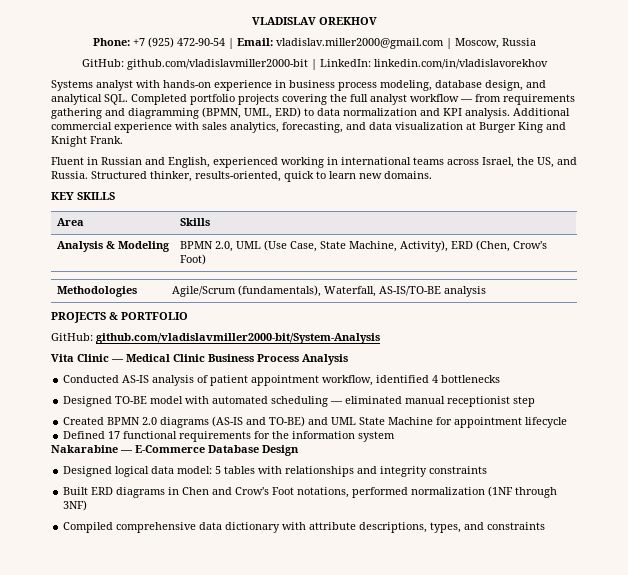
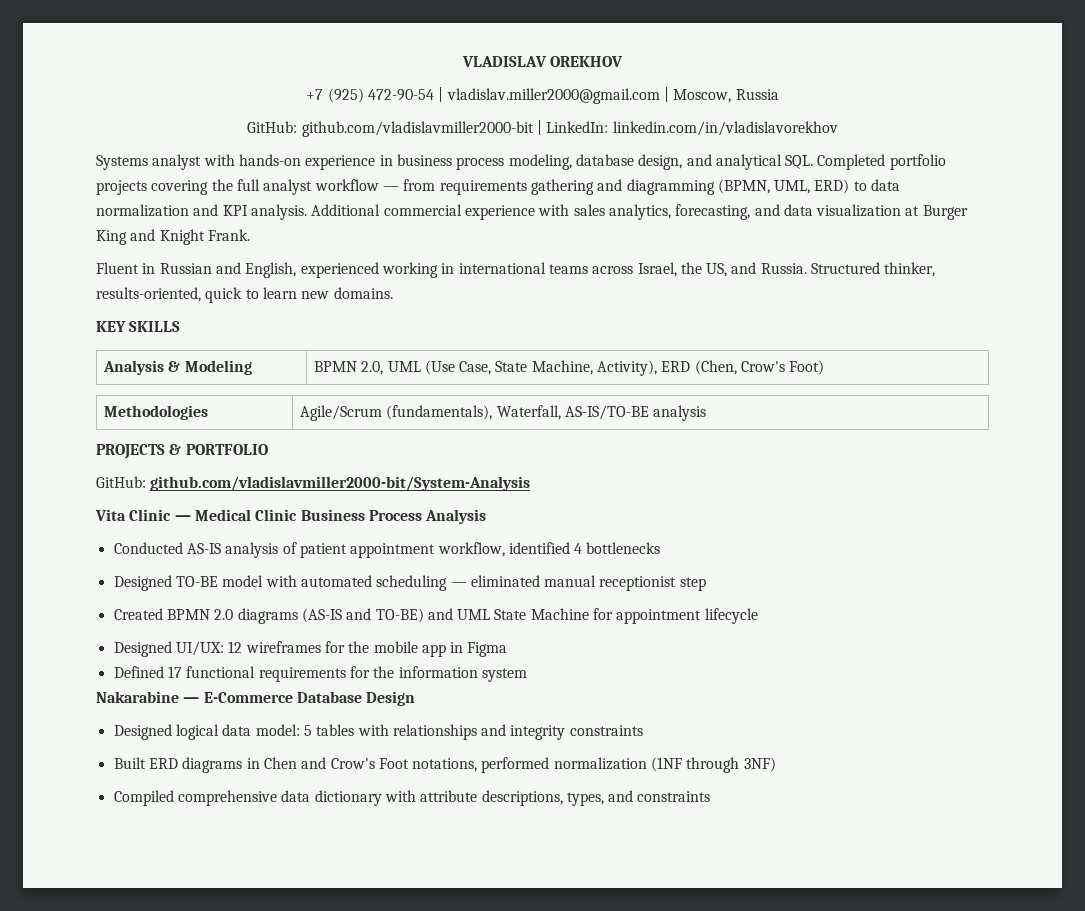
- Phone: +7 (925) 472-90-54 | Email: vladislav.miller2000@gmail.com | Moscow, Russia
+ +7 (925) 472-90-54 | vladislav.miller2000@gmail.com | Moscow, Russia
- Area | Skills
+ Designed UI/UX: 12 wireframes for the mobile app in Figma

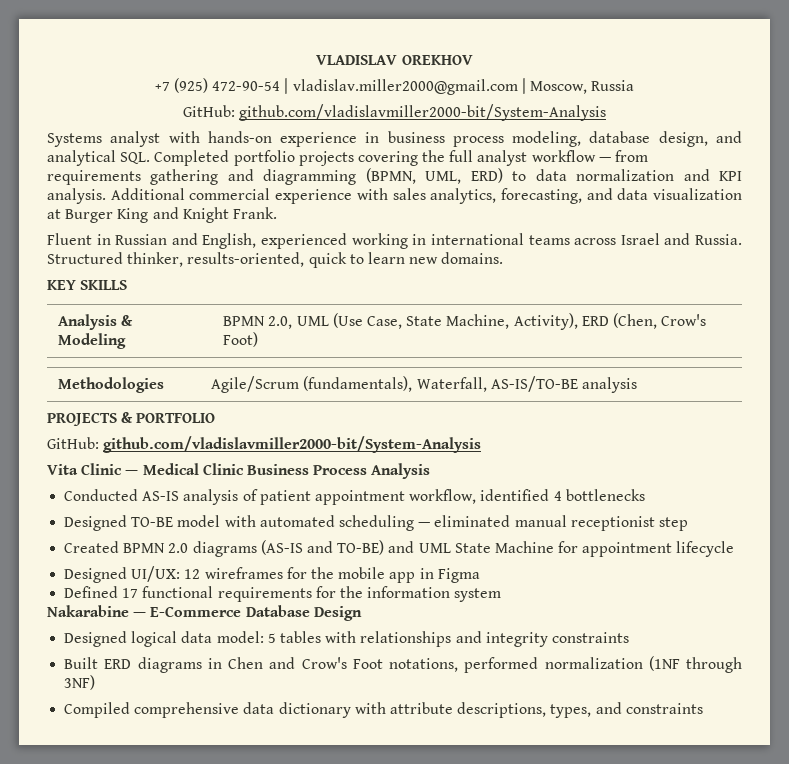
  +7 (925) 472-90-54 | vladislav.miller2000@gmail.com | Moscow, Russia
- GitHub: github.com/vladislavmiller2000-bit | LinkedIn: linkedin.com/in/vladislavorekhov
+ GitHub: github.com/vladislavmiller2000-bit/System-Analysis
- Fluent in Russian and English, experienced working in international teams across Israel, the US, and Russia.
+ Fluent in Russian and English, experienced working in international teams across Israel and Russia.

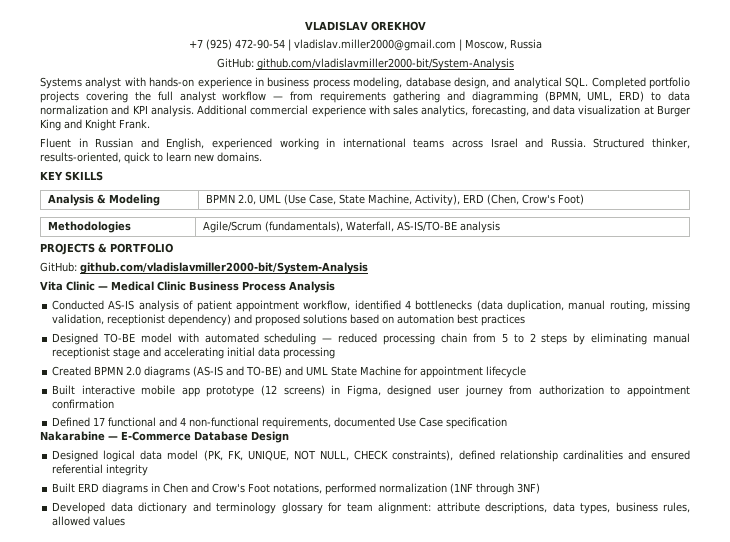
- Conducted AS-IS analysis of patient appointment workflow, identified 4 bottlenecks
+ Conducted AS-IS analysis of patient appointment workflow, identified 4 bottlenecks (data duplication, manual routing, missing validation, receptionist dependency) and proposed solutions based on automation best practices
- Designed TO-BE model with automated scheduling — eliminated manual receptionist step
+ Designed TO-BE model with automated scheduling — reduced processing chain from 5 to 2 steps by eliminating manual receptionist stage and accelerating initial data processing
- Designed UI/UX: 12 wireframes for the mobile app in Figma
- Defined 17 functional requirements for the information system
+ Built interactive mobile app prototype (12 screens) in Figma, designed user journey from authorization to appointment confirmation
+ Defined 17 functional and 4 non-functional requirements, documented Use Case specification
- Designed logical data model: 5 tables with relationships and integrity constraints
+ Designed logical data model (PK, FK, UNIQUE, NOT NULL, CHECK constraints), defined relationship cardinalities and ensured referential integrity
- Compiled comprehensive data dictionary with attribute descriptions, types, and constraints
+ Developed data dictionary and terminology glossary for team alignment: attribute descriptions, data types, business rules, allowed values

